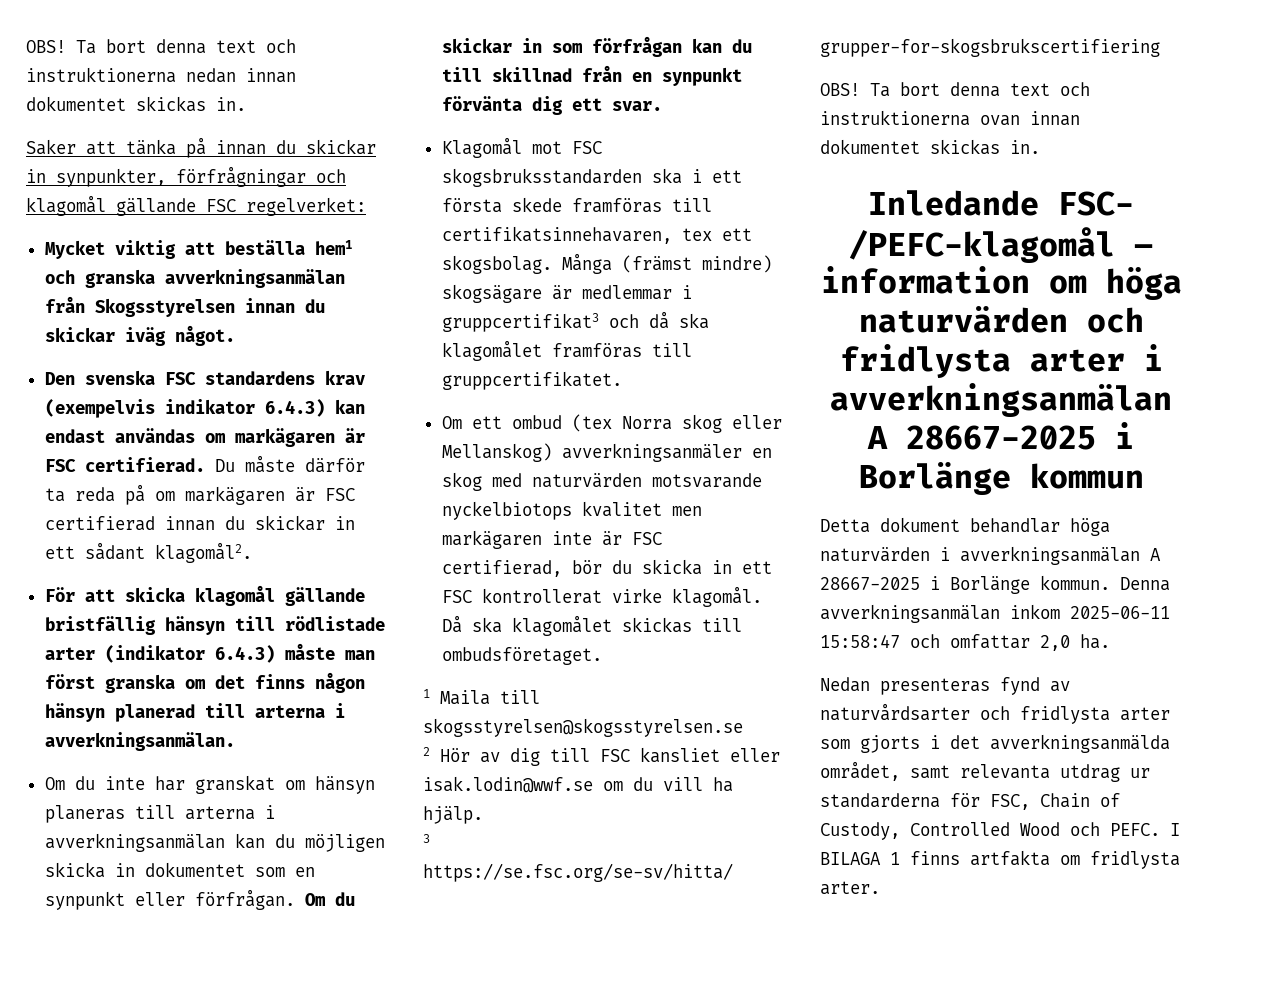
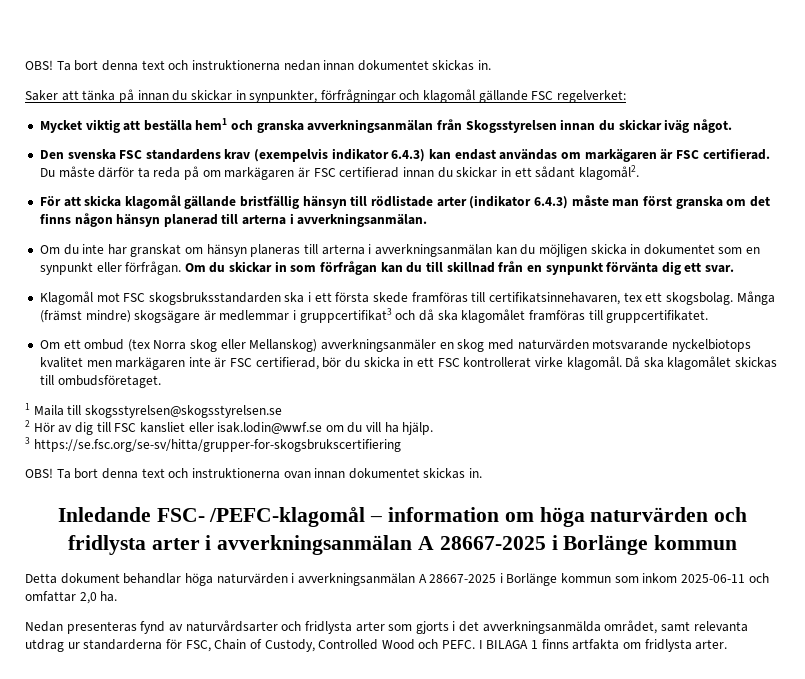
- Detta dokument behandlar höga naturvärden i avverkningsanmälan A 28667-2025 i Borlänge kommun. Denna avverkningsanmälan inkom 2025-06-11 15:58:47 och omfattar 2,0 ha.
+ Detta dokument behandlar höga naturvärden i avverkningsanmälan A 28667-2025 i Borlänge kommun som inkom 2025-06-11 och omfattar 2,0 ha.

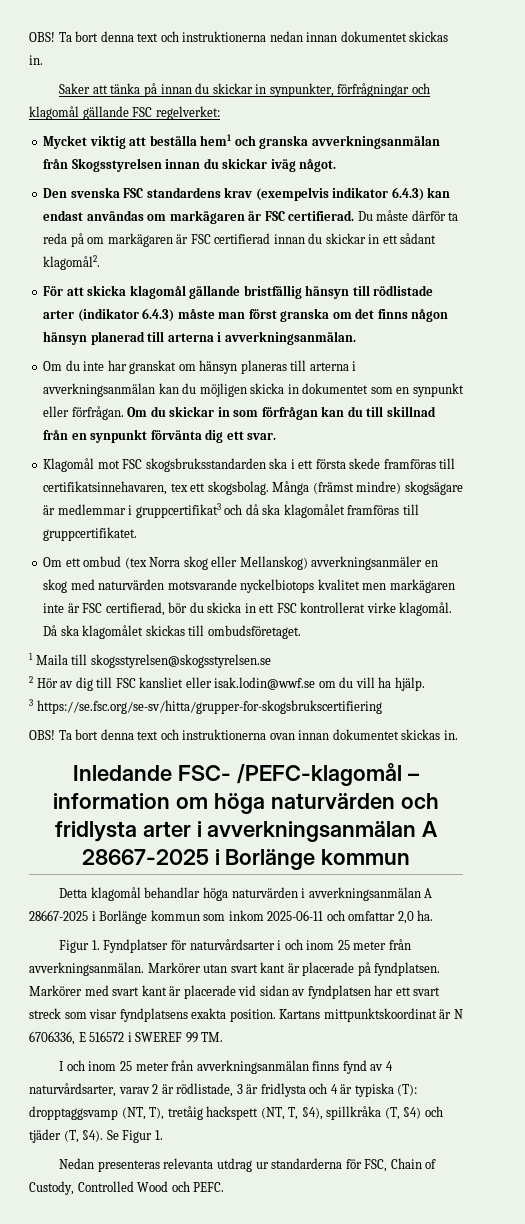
- Detta dokument behandlar höga naturvärden i avverkningsanmälan A 28667-2025 i Borlänge kommun som inkom 2025-06-11 och omfattar 2,0 ha.
+ Detta klagomål behandlar höga naturvärden i avverkningsanmälan A 28667-2025 i Borlänge kommun som inkom 2025-06-11 och omfattar 2,0 ha.
- Nedan presenteras fynd av naturvårdsarter och fridlysta arter som gjorts i det avverkningsanmälda området, samt relevanta utdrag ur standarderna för FSC, Chain of Custody, Controlled Wood och PEFC. I BILAGA 1 finns artfakta om fridlysta arter.
+ Figur 1. Fyndplatser för naturvårdsarter i och inom 25 meter från avverkningsanmälan. Markörer utan svart kant är placerade på fyndplatsen. Markörer med svart kant är placerade vid sidan av fyndplatsen har ett svart streck som visar fyndplatsens exakta position. Kartans mittpunktskoordinat är N 6706336, E 516572 i SWEREF 99 TM.
+ I och inom 25 meter från avverkningsanmälan finns fynd av 4 naturvårdsarter, varav 2 är rödlistade, 3 är fridlysta och 4 är typiska (T): dropptaggsvamp (NT, T), tretåig hackspett (NT, T, §4), spillkråka (T, §4) och tjäder (T, §4). Se Figur 1.
+ Nedan presenteras relevanta utdrag ur standarderna för FSC, Chain of Custody, Controlled Wood och PEFC.

